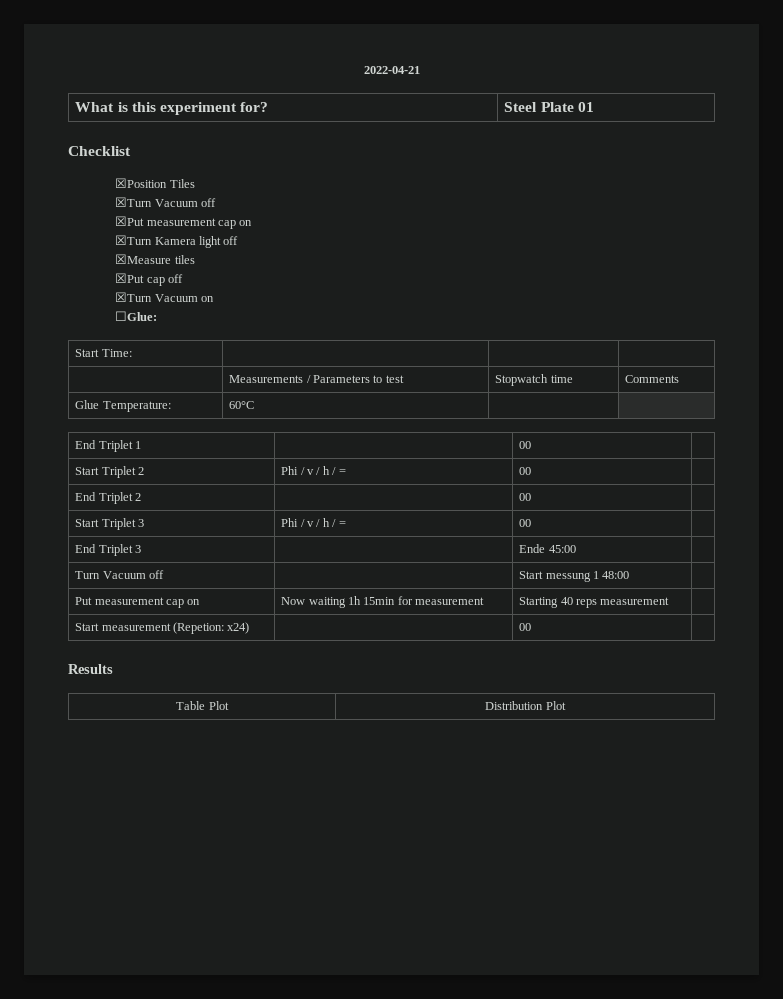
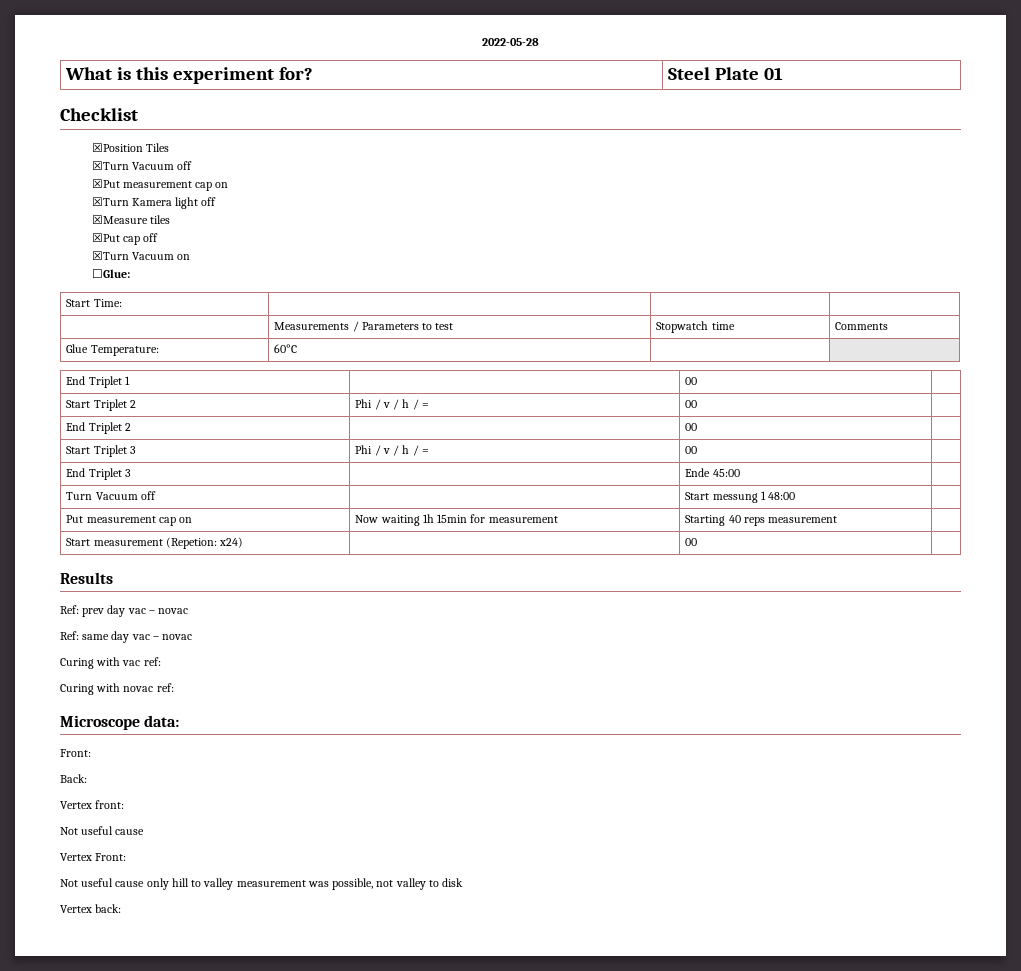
- 2022-04-21
+ 2022-05-28
- Table Plot | Distribution Plot
+ Ref: prev day vac – novac
+ Ref: same day vac – novac
+ Curing with vac ref:
+ Curing with novac ref:
+ Microscope data:
+ Front:
+ Back:
+ Vertex front:
+ Not useful cause
+ Vertex Front:
+ Not useful cause only hill to valley measurement was possible, not valley to disk
+ Vertex back:

